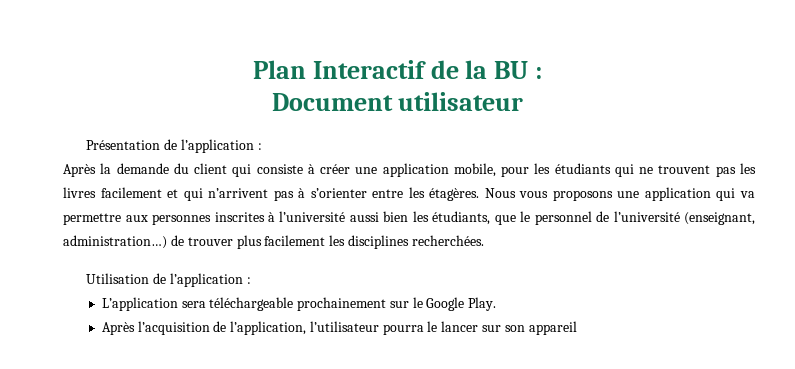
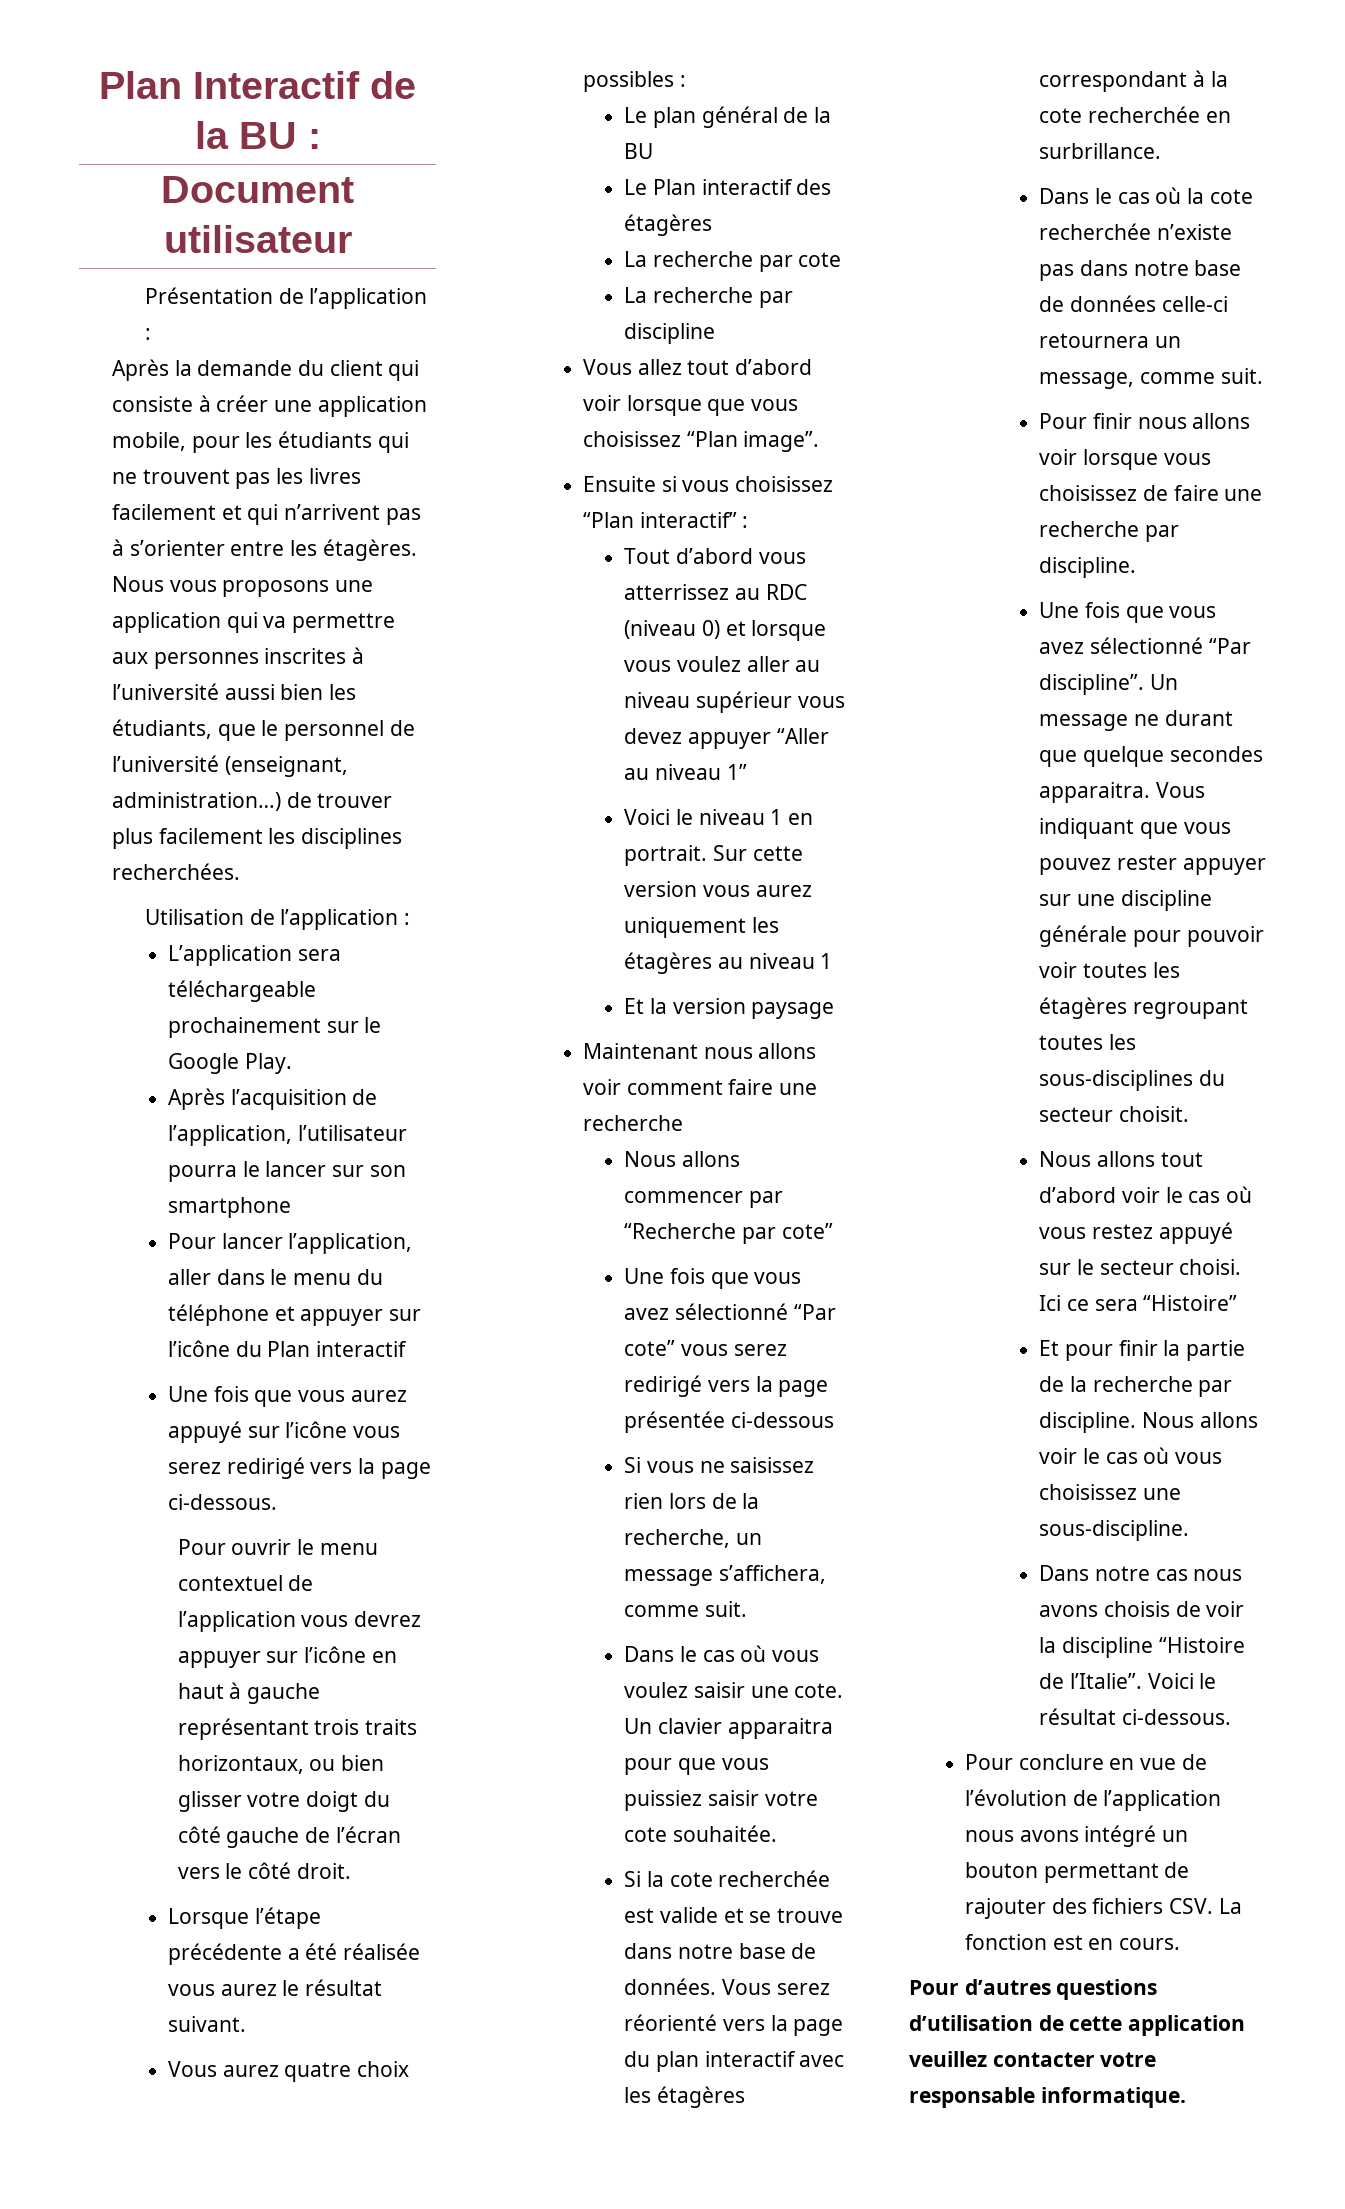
- Après l’acquisition de l’application, l’utilisateur pourra le lancer sur son appareil
+ Après l’acquisition de l’application, l’utilisateur pourra le lancer sur son smartphone
+ Pour lancer l’application, aller dans le menu du téléphone et appuyer sur l’icône du Plan interactif
+ Une fois que vous aurez appuyé sur l’icône vous serez redirigé vers la page ci-dessous.
+ Pour ouvrir le menu contextuel de l’application vous devrez appuyer sur l’icône en haut à gauche représentant trois traits horizontaux, ou bien glisser votre doigt du côté gauche de l’écran vers le côté droit.
+ Lorsque l’étape précédente a été réalisée vous aurez le résultat suivant.
+ Vous aurez quatre choix possibles :
+ Le plan général de la BU
+ Le Plan interactif des étagères
+ La recherche par cote
+ La recherche par discipline
+ Vous allez tout d’abord voir lorsque que vous choisissez “Plan image”.
+ Ensuite si vous choisissez “Plan interactif” :
+ Tout d’abord vous atterrissez au RDC (niveau 0) et lorsque vous voulez aller au niveau supérieur vous devez appuyer “Aller au niveau 1”
+ Voici le niveau 1 en portrait. Sur cette version vous aurez uniquement les étagères au niveau 1
+ Et la version paysage
+ Maintenant nous allons voir comment faire une recherche
+ Nous allons commencer par “Recherche par cote”
+ Une fois que vous avez sélectionné “Par cote” vous serez redirigé vers la page présentée ci-dessous
+ Si vous ne saisissez rien lors de la recherche, un message s’affichera, comme suit.
+ Dans le cas où vous voulez saisir une cote. Un clavier apparaitra pour que vous puissiez saisir votre cote souhaitée.
+ Si la cote recherchée est valide et se trouve dans notre base de données. Vous serez réorienté vers la page du plan interactif avec les étagères correspondant à la cote recherchée en surbrillance.
+ Dans le cas où la cote recherchée n’existe pas dans notre base de données celle-ci retournera un message, comme suit.
+ Pour finir nous allons voir lorsque vous choisissez de faire une recherche par discipline.
+ Une fois que vous avez sélectionné “Par discipline”. Un message ne durant que quelque secondes apparaitra. Vous indiquant que vous pouvez rester appuyer sur une discipline générale pour pouvoir voir toutes les étagères regroupant toutes les sous-disciplines du secteur choisit.
+ Nous allons tout d’abord voir le cas où vous restez appuyé sur le secteur choisi. Ici ce sera “Histoire”
+ Et pour finir la partie de la recherche par discipline. Nous allons voir le cas où vous choisissez une sous-discipline.
+ Dans notre cas nous avons choisis de voir la discipline “Histoire de l’Italie”. Voici le résultat ci-dessous.
+ Pour conclure en vue de l’évolution de l’application nous avons intégré un bouton permettant de rajouter des fichiers CSV. La fonction est en cours.
+ Pour d’autres questions d’utilisation de cette application veuillez contacter votre responsable informatique.

